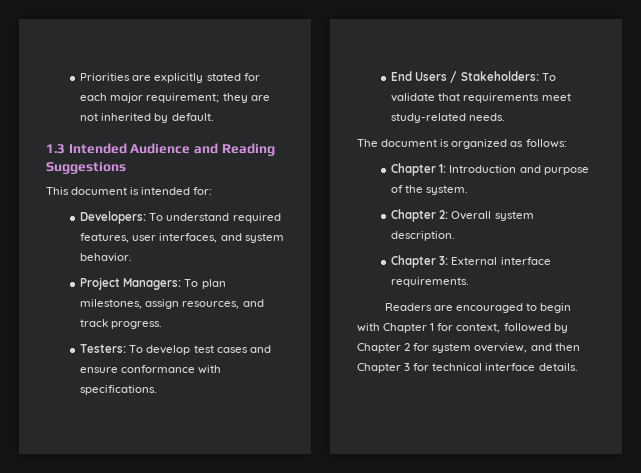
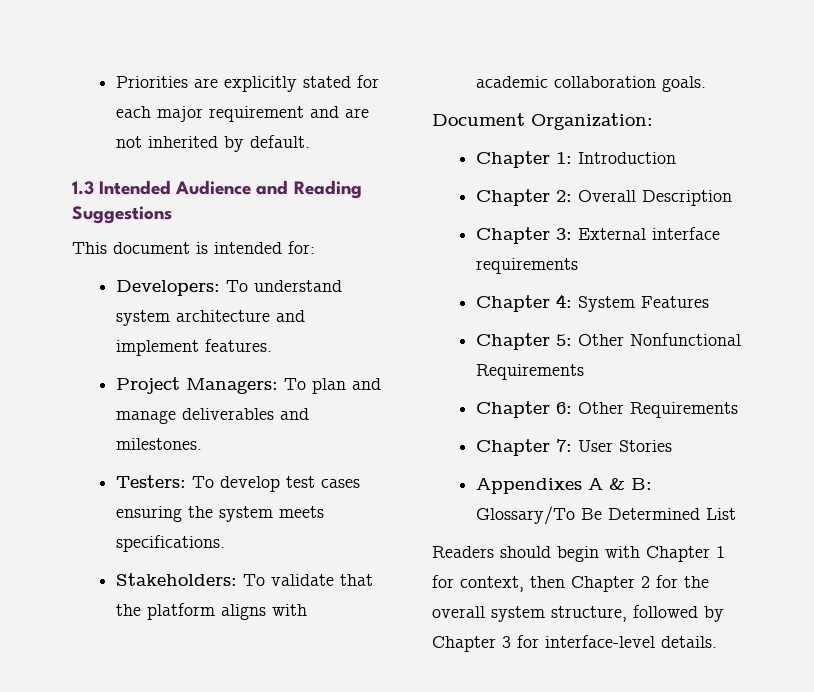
- Priorities are explicitly stated for each major requirement; they are not inherited by default.
+ Priorities are explicitly stated for each major requirement and are not inherited by default.
- Developers: To understand required features, user interfaces, and system behavior.
- Project Managers: To plan milestones, assign resources, and track progress.
+ Developers: To understand system architecture and implement features.
+ Project Managers: To plan and manage deliverables and milestones.
- Testers: To develop test cases and ensure conformance with specifications.
- End Users / Stakeholders: To validate that requirements meet study-related needs.
- The document is organized as follows:
- Chapter 1: Introduction and purpose of the system.
+ Testers: To develop test cases ensuring the system meets specifications.
+ Stakeholders: To validate that the platform aligns with academic collaboration goals.
+ Document Organization:
+ Chapter 1: Introduction
- Chapter 2: Overall system description.
+ Chapter 2: Overall Description
- Chapter 3: External interface requirements.
- Readers are encouraged to begin with Chapter 1 for context, followed by Chapter 2 for system overview, and then Chapter 3 for technical interface details.
+ Chapter 3: External interface requirements
+ Chapter 4: System Features
+ Chapter 5: Other Nonfunctional Requirements
+ Chapter 6: Other Requirements
+ Chapter 7: User Stories
+ Appendixes A & B: Glossary/To Be Determined List
+ Readers should begin with Chapter 1 for context, then Chapter 2 for the overall system structure, followed by Chapter 3 for interface-level details.

